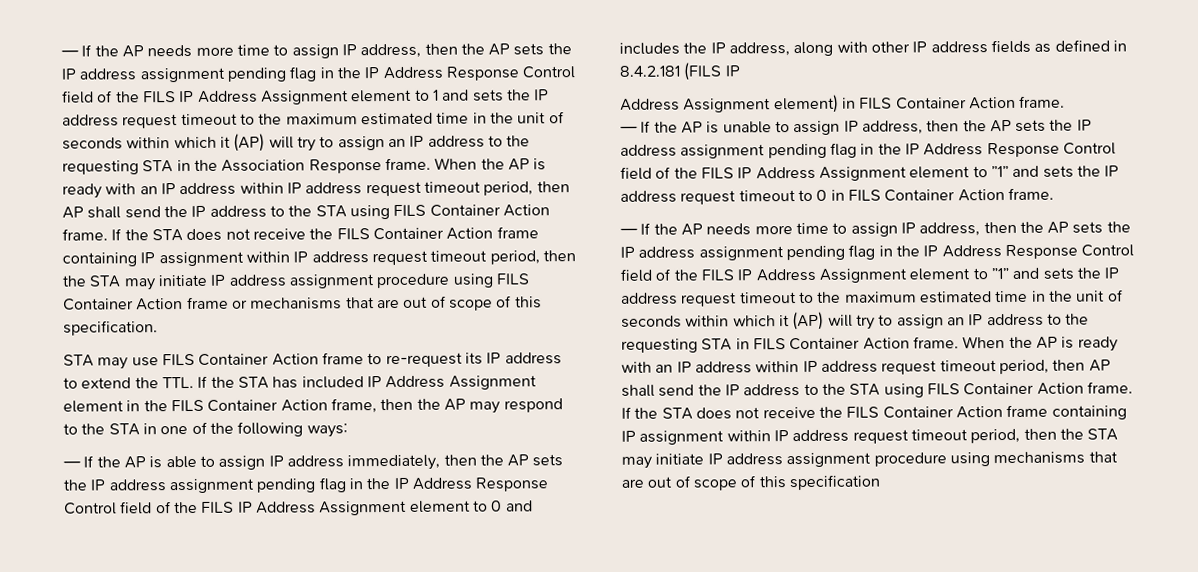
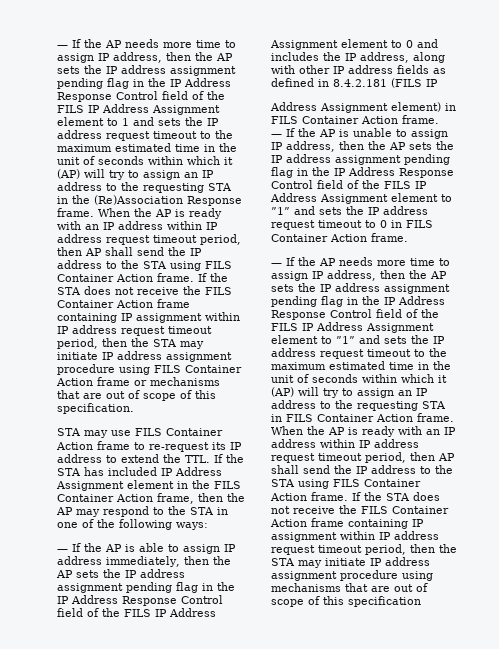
- — If the AP needs more time to assign IP address, then the AP sets the IP address assignment pending flag in the IP Address Response Control field of the FILS IP Address Assignment element to 1 and sets the IP address request timeout to the maximum estimated time in the unit of seconds within which it (AP) will try to assign an IP address to the requesting STA in the Association Response frame.
+ — If the AP needs more time to assign IP address, then the AP sets the IP address assignment pending flag in the IP Address Response Control field of the FILS IP Address Assignment element to 1 and sets the IP address request timeout to the maximum estimated time in the unit of seconds within which it (AP) will try to assign an IP address to the requesting STA in the (Re)Association Response frame.

